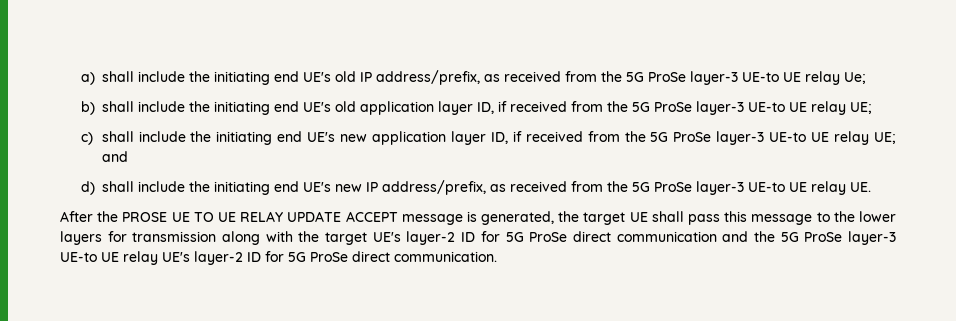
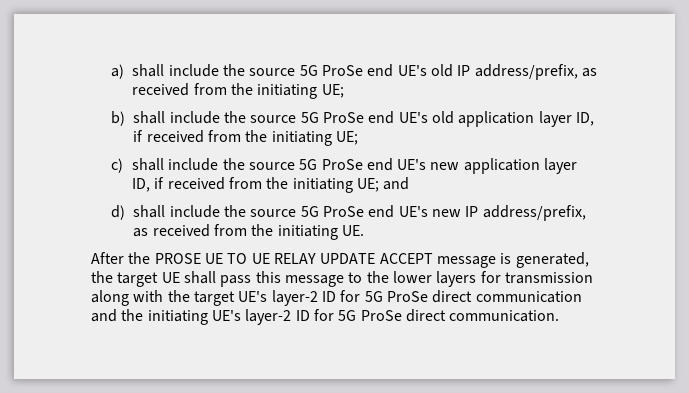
- a) shall include the initiating end UE's old IP address/prefix, as received from the 5G ProSe layer-3 UE-to UE relay Ue;
+ a) shall include the source 5G ProSe end UE's old IP address/prefix, as received from the initiating UE;
- b) shall include the initiating end UE's old application layer ID, if received from the 5G ProSe layer-3 UE-to UE relay UE;
+ b) shall include the source 5G ProSe end UE's old application layer ID, if received from the initiating UE;
- c) shall include the initiating end UE's new application layer ID, if received from the 5G ProSe layer-3 UE-to UE relay UE; and
+ c) shall include the source 5G ProSe end UE's new application layer ID, if received from the initiating UE; and
- d) shall include the initiating end UE's new IP address/prefix, as received from the 5G ProSe layer-3 UE-to UE relay UE.
+ d) shall include the source 5G ProSe end UE's new IP address/prefix, as received from the initiating UE.
- After the PROSE UE TO UE RELAY UPDATE ACCEPT message is generated, the target UE shall pass this message to the lower layers for transmission along with the target UE's layer-2 ID for 5G ProSe direct communication and the 5G ProSe layer-3 UE-to UE relay UE's layer-2 ID for 5G ProSe direct communication.
+ After the PROSE UE TO UE RELAY UPDATE ACCEPT message is generated, the target UE shall pass this message to the lower layers for transmission along with the target UE's layer-2 ID for 5G ProSe direct communication and the initiating UE's layer-2 ID for 5G ProSe direct communication.

